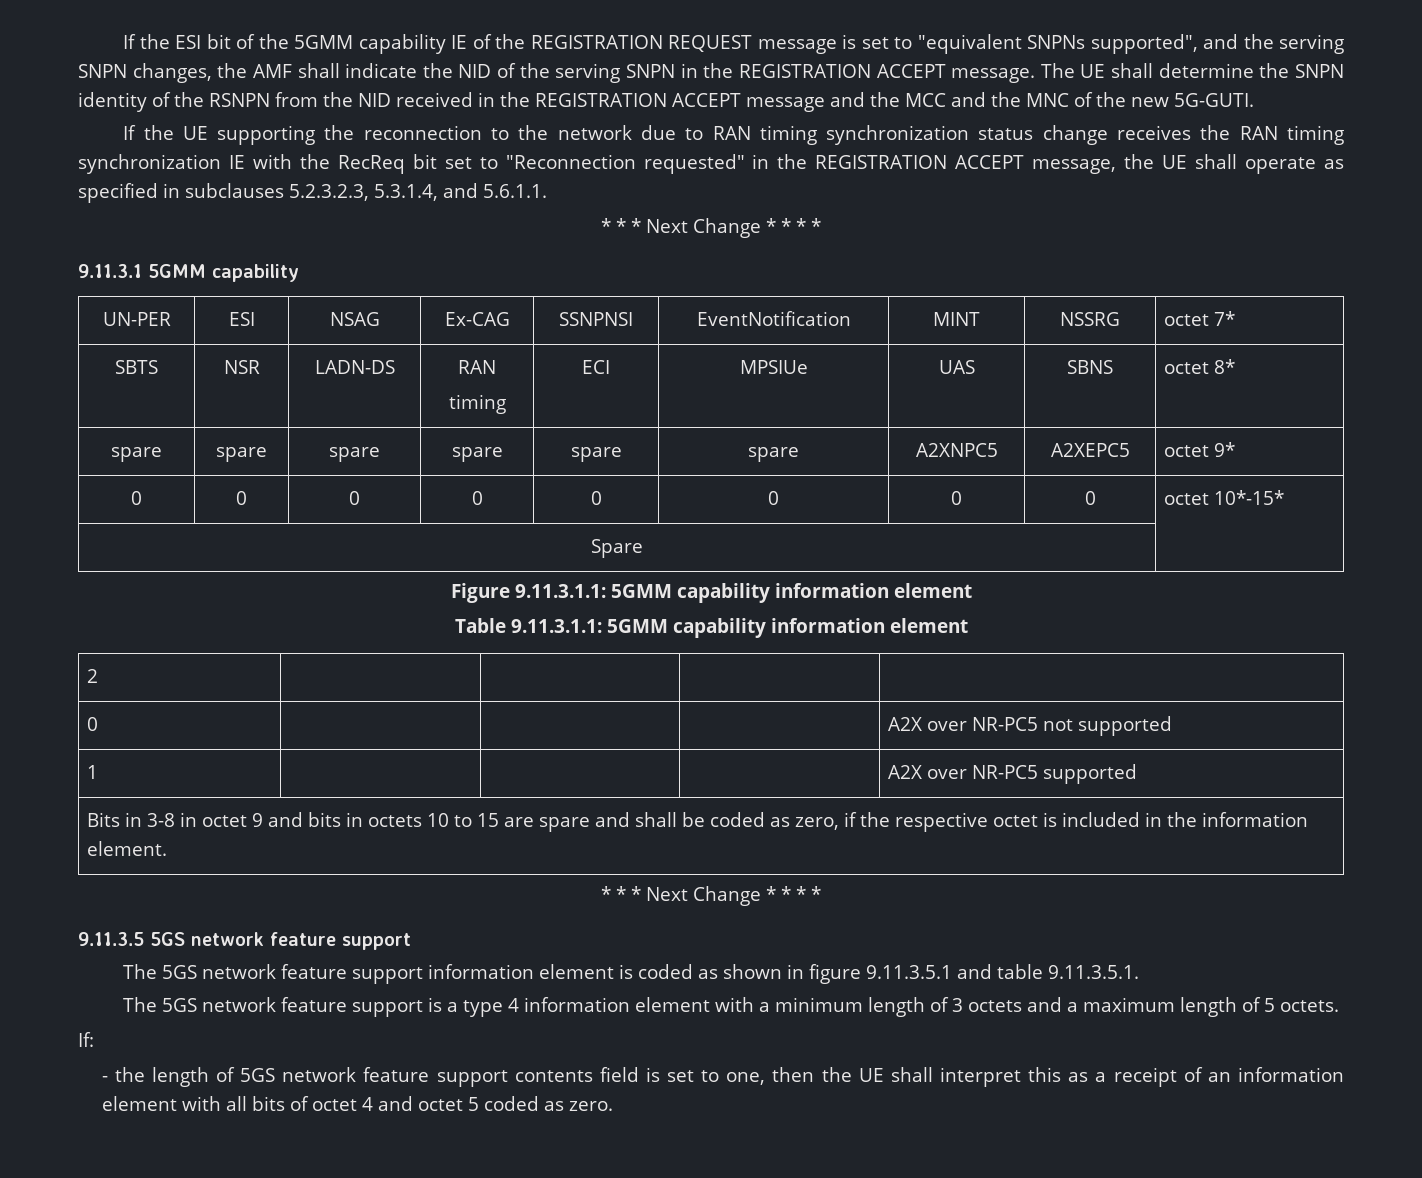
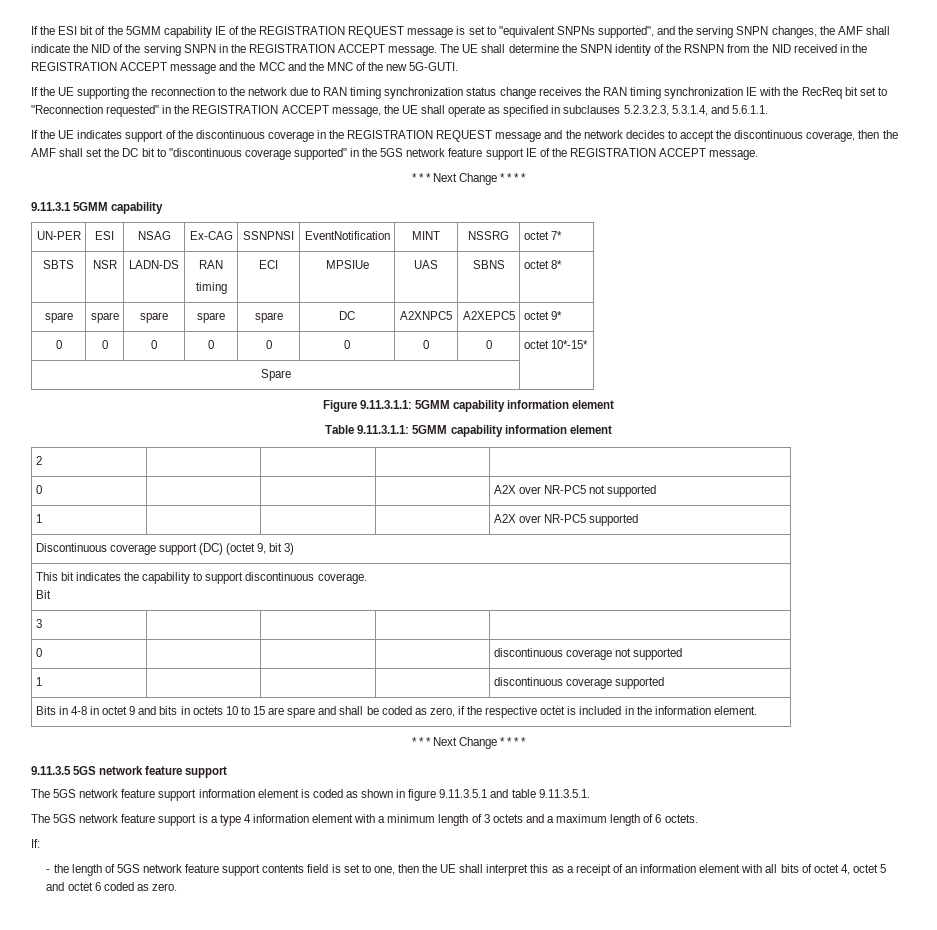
+ If the UE indicates support of the discontinuous coverage in the REGISTRATION REQUEST message and the network decides to accept the discontinuous coverage, then the AMF shall set the DC bit to "discontinuous coverage supported" in the 5GS network feature support IE of the REGISTRATION ACCEPT message.
- spare | spare | spare | spare | spare | spare | A2XNPC5 | A2XEPC5 | octet 9*
+ spare | spare | spare | spare | spare | DC | A2XNPC5 | A2XEPC5 | octet 9*
+ Discontinuous coverage support (DC) (octet 9, bit 3)
+ This bit indicates the capability to support discontinuous coverage.
+ Bit
+ 3 | | | |
+ 0 | | | | discontinuous coverage not supported
+ 1 | | | | discontinuous coverage supported
- Bits in 3-8 in octet 9 and bits in octets 10 to 15 are spare and shall be coded as zero, if the respective octet is included in the information element.
+ Bits in 4-8 in octet 9 and bits in octets 10 to 15 are spare and shall be coded as zero, if the respective octet is included in the information element.
- The 5GS network feature support is a type 4 information element with a minimum length of 3 octets and a maximum length of 5 octets.
+ The 5GS network feature support is a type 4 information element with a minimum length of 3 octets and a maximum length of 6 octets.
- - the length of 5GS network feature support contents field is set to one, then the UE shall interpret this as a receipt of an information element with all bits of octet 4 and octet 5 coded as zero.
+ - the length of 5GS network feature support contents field is set to one, then the UE shall interpret this as a receipt of an information element with all bits of octet 4, octet 5 and octet 6 coded as zero.

